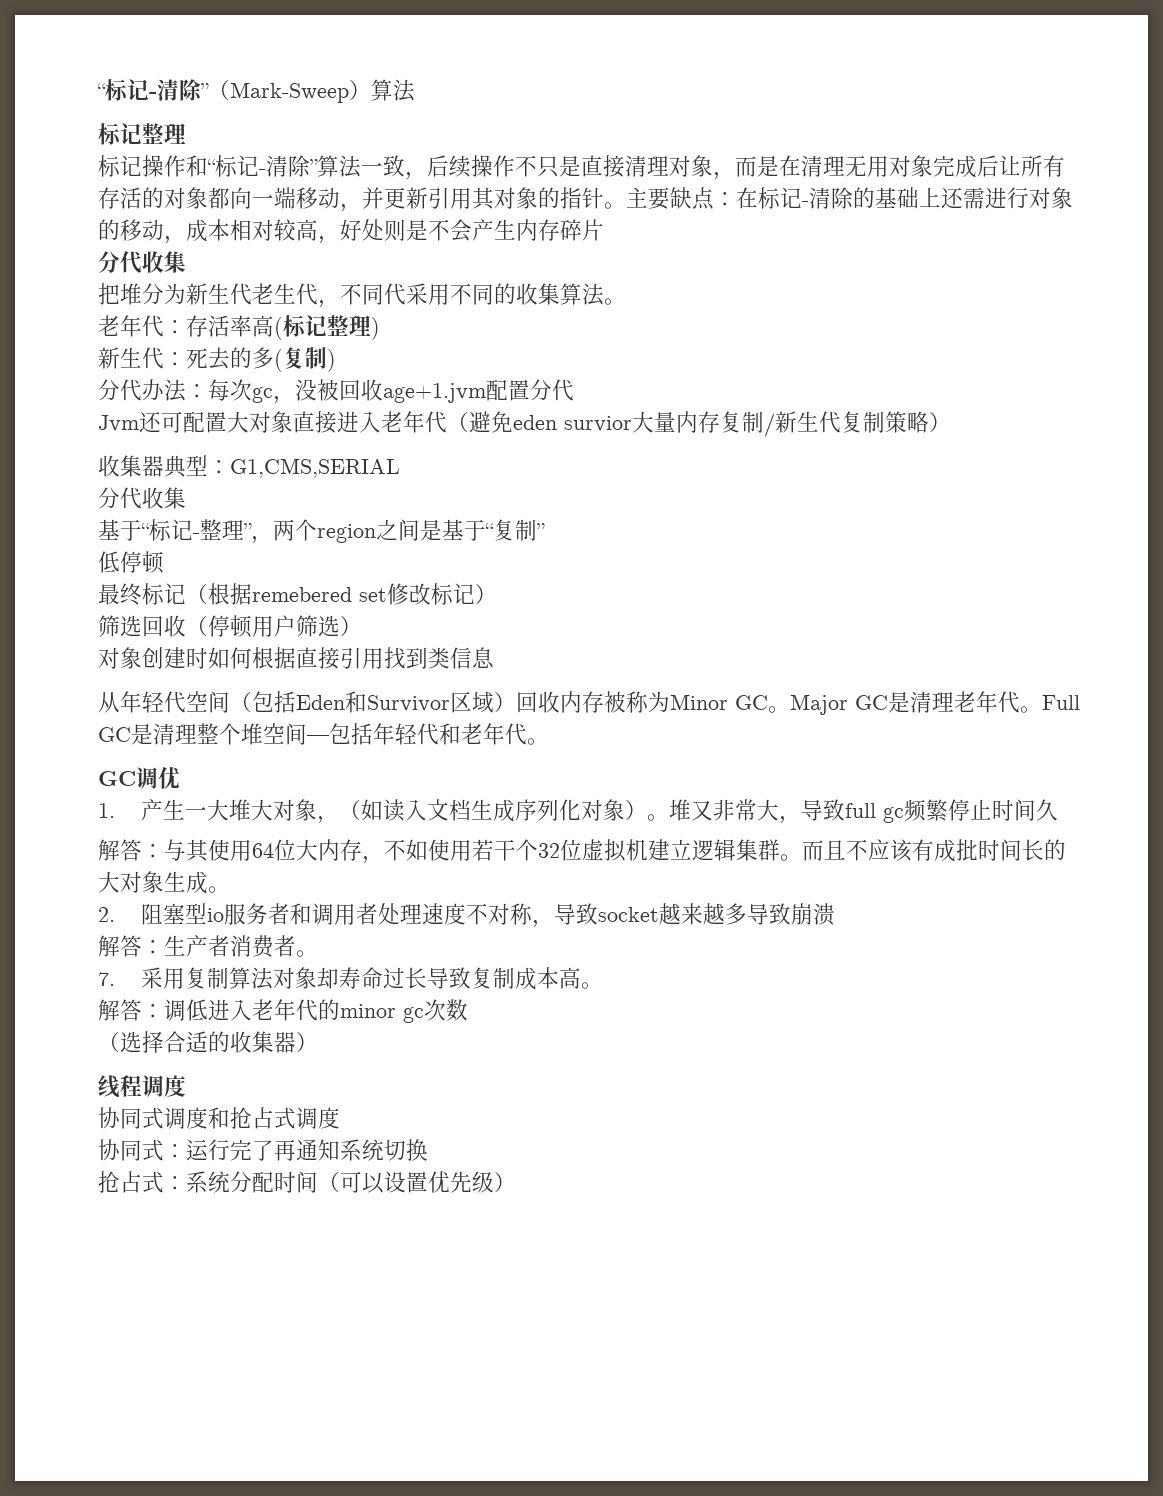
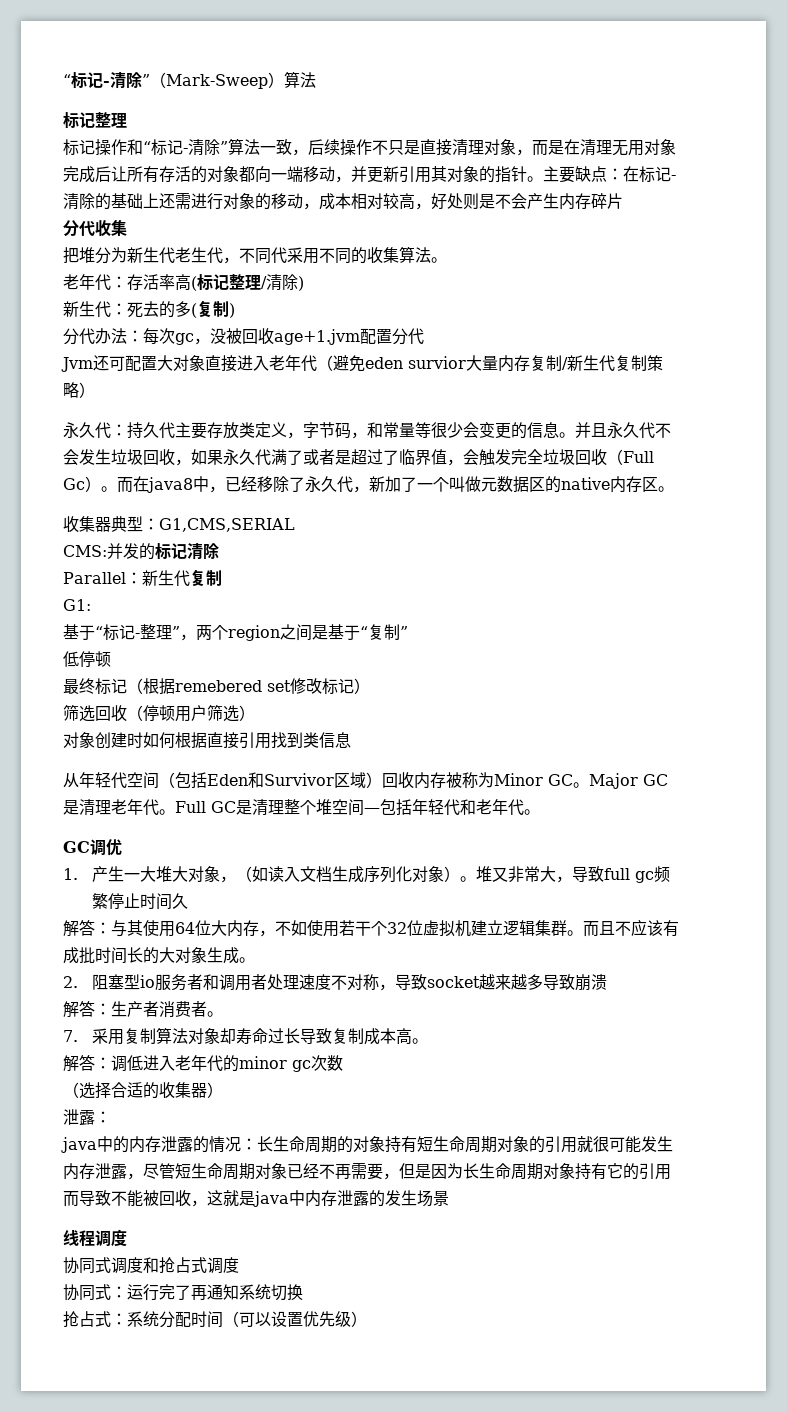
- 老年代：存活率高(标记整理)
+ 老年代：存活率高(标记整理/清除)
+ 永久代：持久代主要存放类定义，字节码，和常量等很少会变更的信息。并且永久代不会发生垃圾回收，如果永久代满了或者是超过了临界值，会触发完全垃圾回收（Full Gc）。而在java8中，已经移除了永久代，新加了一个叫做元数据区的native内存区。
  收集器典型：G1,CMS,SERIAL
- 分代收集
+ CMS:并发的标记清除
+ Parallel：新生代复制
+ G1:
+ 泄露：
+ java中的内存泄露的情况：长生命周期的对象持有短生命周期对象的引用就很可能发生内存泄露，尽管短生命周期对象已经不再需要，但是因为长生命周期对象持有它的引用而导致不能被回收，这就是java中内存泄露的发生场景

